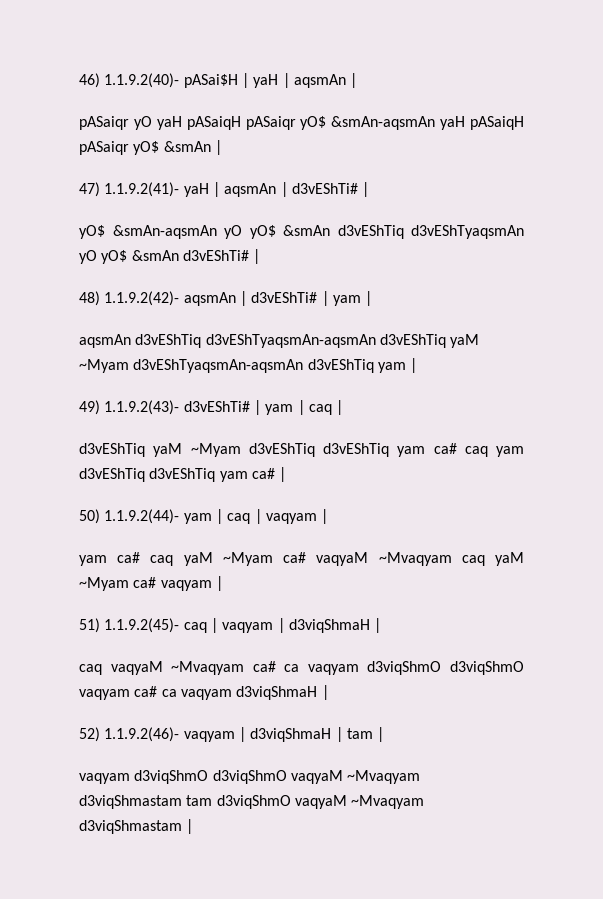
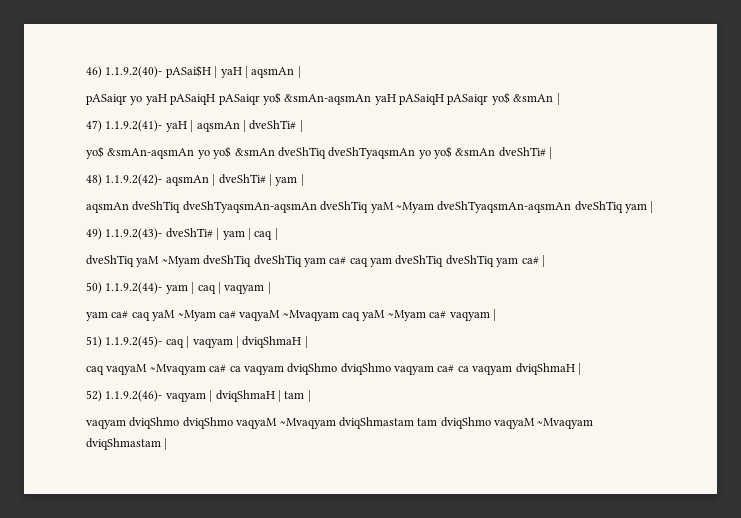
- pASaiqr yO yaH pASaiqH pASaiqr yO$ &smAn-aqsmAn yaH pASaiqH pASaiqr yO$ &smAn |
+ pASaiqr yo yaH pASaiqH pASaiqr yo$ &smAn-aqsmAn yaH pASaiqH pASaiqr yo$ &smAn |
- 47) 1.1.9.2(41)- yaH | aqsmAn | d3vEShTi# |
- yO$ &smAn-aqsmAn yO yO$ &smAn d3vEShTiq d3vEShTyaqsmAn yO yO$ &smAn d3vEShTi# |
+ 47) 1.1.9.2(41)- yaH | aqsmAn | dveShTi# |
+ yo$ &smAn-aqsmAn yo yo$ &smAn dveShTiq dveShTyaqsmAn yo yo$ &smAn dveShTi# |
- 48) 1.1.9.2(42)- aqsmAn | d3vEShTi# | yam |
+ 48) 1.1.9.2(42)- aqsmAn | dveShTi# | yam |
- aqsmAn d3vEShTiq d3vEShTyaqsmAn-aqsmAn d3vEShTiq yaM ~Myam d3vEShTyaqsmAn-aqsmAn d3vEShTiq yam |
+ aqsmAn dveShTiq dveShTyaqsmAn-aqsmAn dveShTiq yaM ~Myam dveShTyaqsmAn-aqsmAn dveShTiq yam |
- 49) 1.1.9.2(43)- d3vEShTi# | yam | caq |
+ 49) 1.1.9.2(43)- dveShTi# | yam | caq |
- d3vEShTiq yaM ~Myam d3vEShTiq d3vEShTiq yam ca# caq yam d3vEShTiq d3vEShTiq yam ca# |
+ dveShTiq yaM ~Myam dveShTiq dveShTiq yam ca# caq yam dveShTiq dveShTiq yam ca# |
- 51) 1.1.9.2(45)- caq | vaqyam | d3viqShmaH |
+ 51) 1.1.9.2(45)- caq | vaqyam | dviqShmaH |
- caq vaqyaM ~Mvaqyam ca# ca vaqyam d3viqShmO d3viqShmO vaqyam ca# ca vaqyam d3viqShmaH |
+ caq vaqyaM ~Mvaqyam ca# ca vaqyam dviqShmo dviqShmo vaqyam ca# ca vaqyam dviqShmaH |
- 52) 1.1.9.2(46)- vaqyam | d3viqShmaH | tam |
+ 52) 1.1.9.2(46)- vaqyam | dviqShmaH | tam |
- vaqyam d3viqShmO d3viqShmO vaqyaM ~Mvaqyam d3viqShmastam tam d3viqShmO vaqyaM ~Mvaqyam d3viqShmastam |
+ vaqyam dviqShmo dviqShmo vaqyaM ~Mvaqyam dviqShmastam tam dviqShmo vaqyaM ~Mvaqyam dviqShmastam |

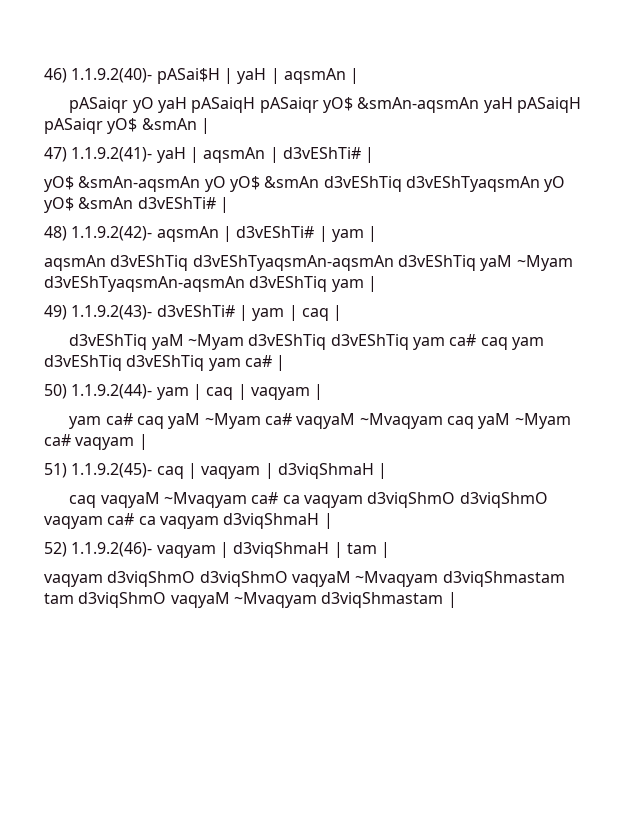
- pASaiqr yo yaH pASaiqH pASaiqr yo$ &smAn-aqsmAn yaH pASaiqH pASaiqr yo$ &smAn |
+ pASaiqr yO yaH pASaiqH pASaiqr yO$ &smAn-aqsmAn yaH pASaiqH pASaiqr yO$ &smAn |
- 47) 1.1.9.2(41)- yaH | aqsmAn | dveShTi# |
- yo$ &smAn-aqsmAn yo yo$ &smAn dveShTiq dveShTyaqsmAn yo yo$ &smAn dveShTi# |
+ 47) 1.1.9.2(41)- yaH | aqsmAn | d3vEShTi# |
+ yO$ &smAn-aqsmAn yO yO$ &smAn d3vEShTiq d3vEShTyaqsmAn yO yO$ &smAn d3vEShTi# |
- 48) 1.1.9.2(42)- aqsmAn | dveShTi# | yam |
+ 48) 1.1.9.2(42)- aqsmAn | d3vEShTi# | yam |
- aqsmAn dveShTiq dveShTyaqsmAn-aqsmAn dveShTiq yaM ~Myam dveShTyaqsmAn-aqsmAn dveShTiq yam |
+ aqsmAn d3vEShTiq d3vEShTyaqsmAn-aqsmAn d3vEShTiq yaM ~Myam d3vEShTyaqsmAn-aqsmAn d3vEShTiq yam |
- 49) 1.1.9.2(43)- dveShTi# | yam | caq |
+ 49) 1.1.9.2(43)- d3vEShTi# | yam | caq |
- dveShTiq yaM ~Myam dveShTiq dveShTiq yam ca# caq yam dveShTiq dveShTiq yam ca# |
+ d3vEShTiq yaM ~Myam d3vEShTiq d3vEShTiq yam ca# caq yam d3vEShTiq d3vEShTiq yam ca# |
- 51) 1.1.9.2(45)- caq | vaqyam | dviqShmaH |
+ 51) 1.1.9.2(45)- caq | vaqyam | d3viqShmaH |
- caq vaqyaM ~Mvaqyam ca# ca vaqyam dviqShmo dviqShmo vaqyam ca# ca vaqyam dviqShmaH |
+ caq vaqyaM ~Mvaqyam ca# ca vaqyam d3viqShmO d3viqShmO vaqyam ca# ca vaqyam d3viqShmaH |
- 52) 1.1.9.2(46)- vaqyam | dviqShmaH | tam |
+ 52) 1.1.9.2(46)- vaqyam | d3viqShmaH | tam |
- vaqyam dviqShmo dviqShmo vaqyaM ~Mvaqyam dviqShmastam tam dviqShmo vaqyaM ~Mvaqyam dviqShmastam |
+ vaqyam d3viqShmO d3viqShmO vaqyaM ~Mvaqyam d3viqShmastam tam d3viqShmO vaqyaM ~Mvaqyam d3viqShmastam |

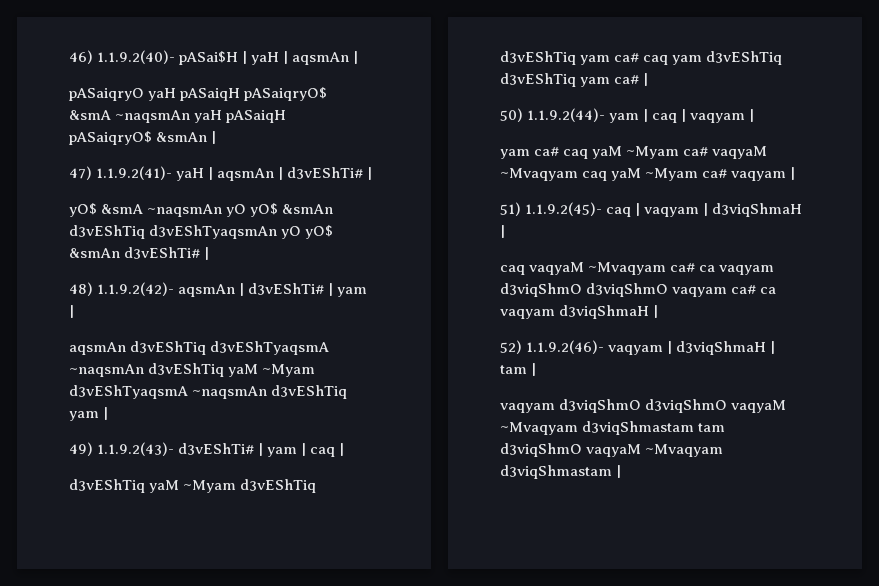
- pASaiqr yO yaH pASaiqH pASaiqr yO$ &smAn-aqsmAn yaH pASaiqH pASaiqr yO$ &smAn |
+ pASaiqryO yaH pASaiqH pASaiqryO$ &smA ~naqsmAn yaH pASaiqH pASaiqryO$ &smAn |
- yO$ &smAn-aqsmAn yO yO$ &smAn d3vEShTiq d3vEShTyaqsmAn yO yO$ &smAn d3vEShTi# |
+ yO$ &smA ~naqsmAn yO yO$ &smAn d3vEShTiq d3vEShTyaqsmAn yO yO$ &smAn d3vEShTi# |
- aqsmAn d3vEShTiq d3vEShTyaqsmAn-aqsmAn d3vEShTiq yaM ~Myam d3vEShTyaqsmAn-aqsmAn d3vEShTiq yam |
+ aqsmAn d3vEShTiq d3vEShTyaqsmA ~naqsmAn d3vEShTiq yaM ~Myam d3vEShTyaqsmA ~naqsmAn d3vEShTiq yam |

